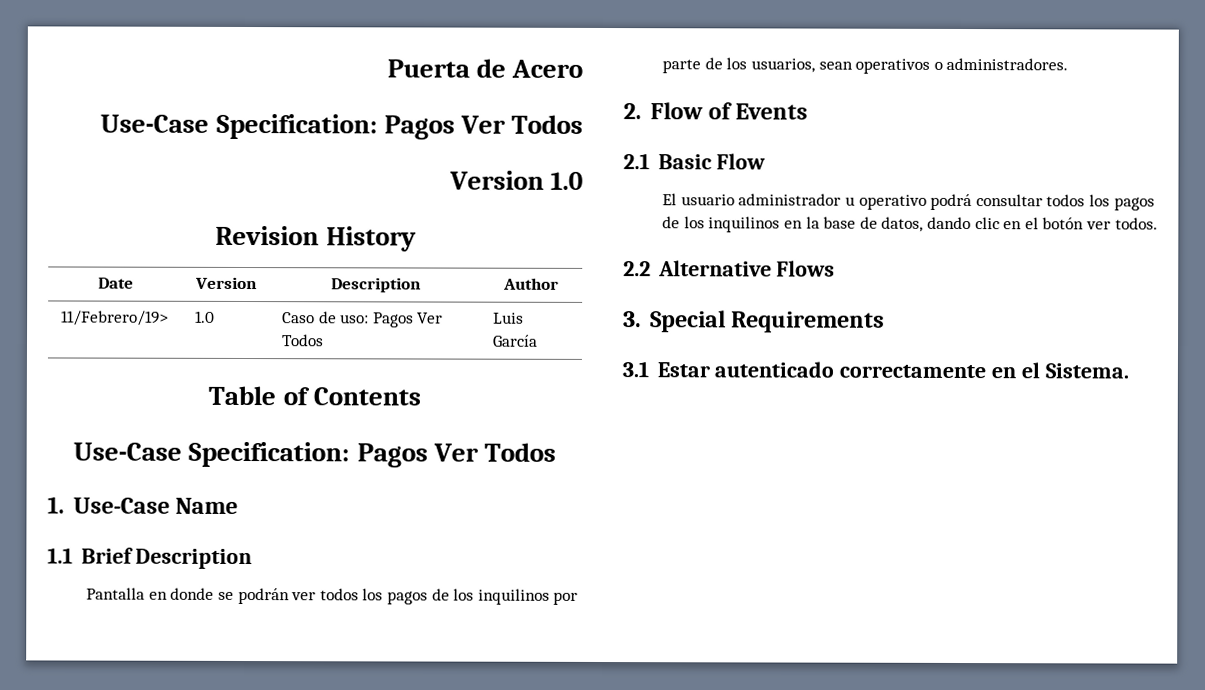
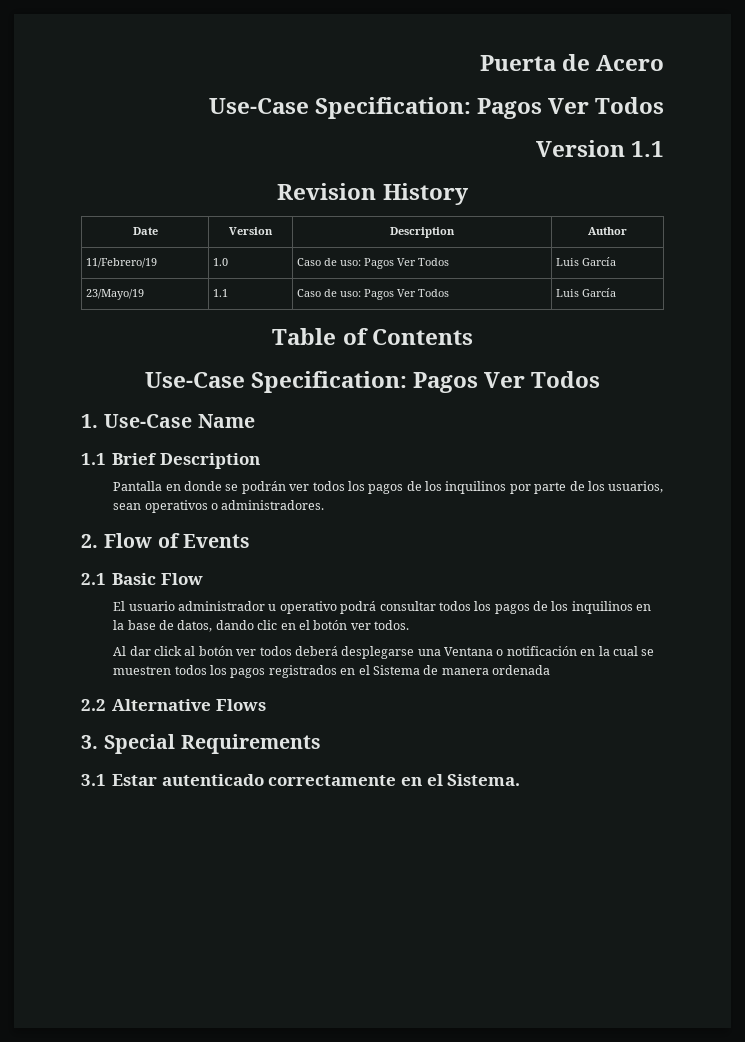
- Version 1.0
+ Version 1.1
- 11/Febrero/19> | 1.0 | Caso de uso: Pagos Ver Todos | Luis García
+ 11/Febrero/19 | 1.0 | Caso de uso: Pagos Ver Todos | Luis García
+ 23/Mayo/19 | 1.1 | Caso de uso: Pagos Ver Todos | Luis García
+ Al dar click al botón ver todos deberá desplegarse una Ventana o notificación en la cual se muestren todos los pagos registrados en el Sistema de manera ordenada

